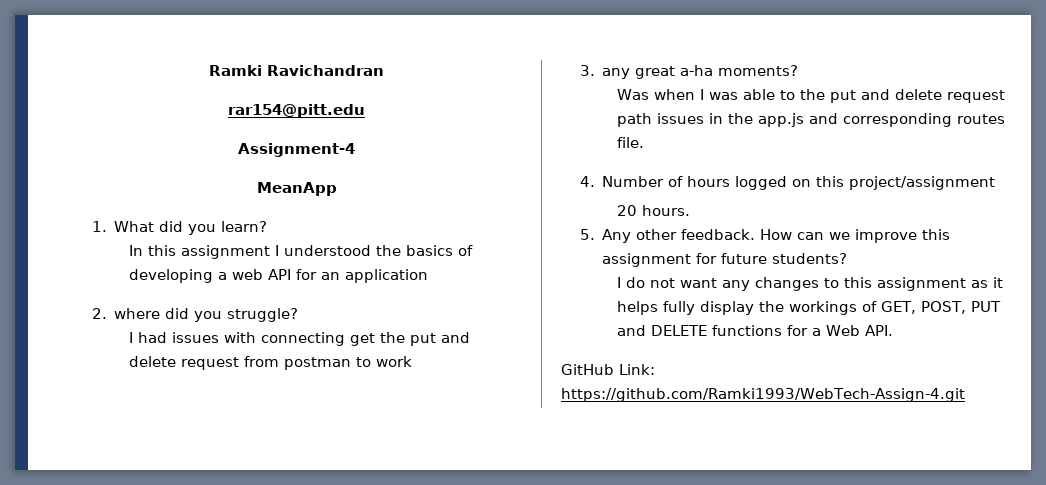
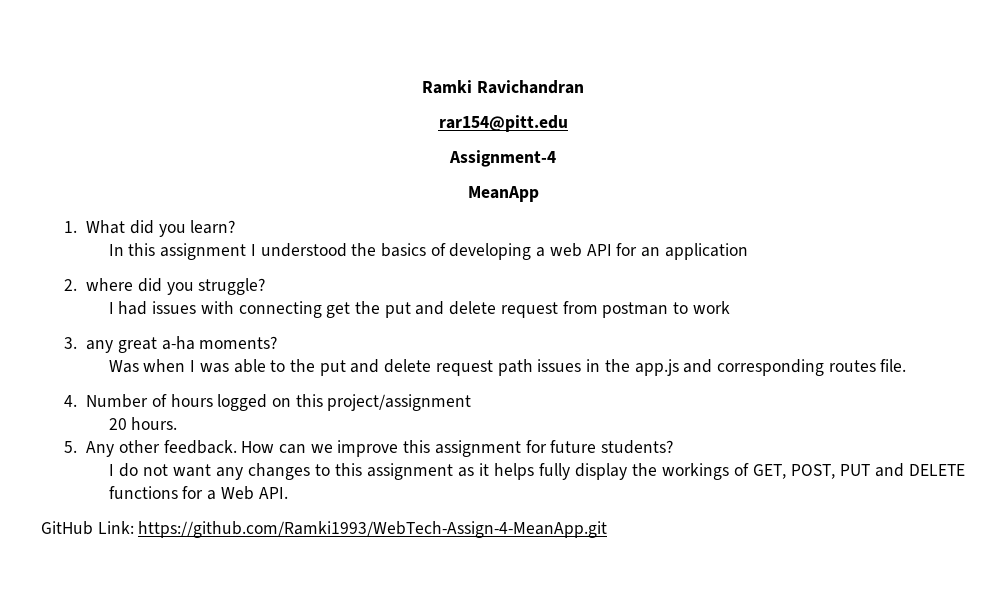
- GitHub Link: https://github.com/Ramki1993/WebTech-Assign-4.git
+ GitHub Link: https://github.com/Ramki1993/WebTech-Assign-4-MeanApp.git

